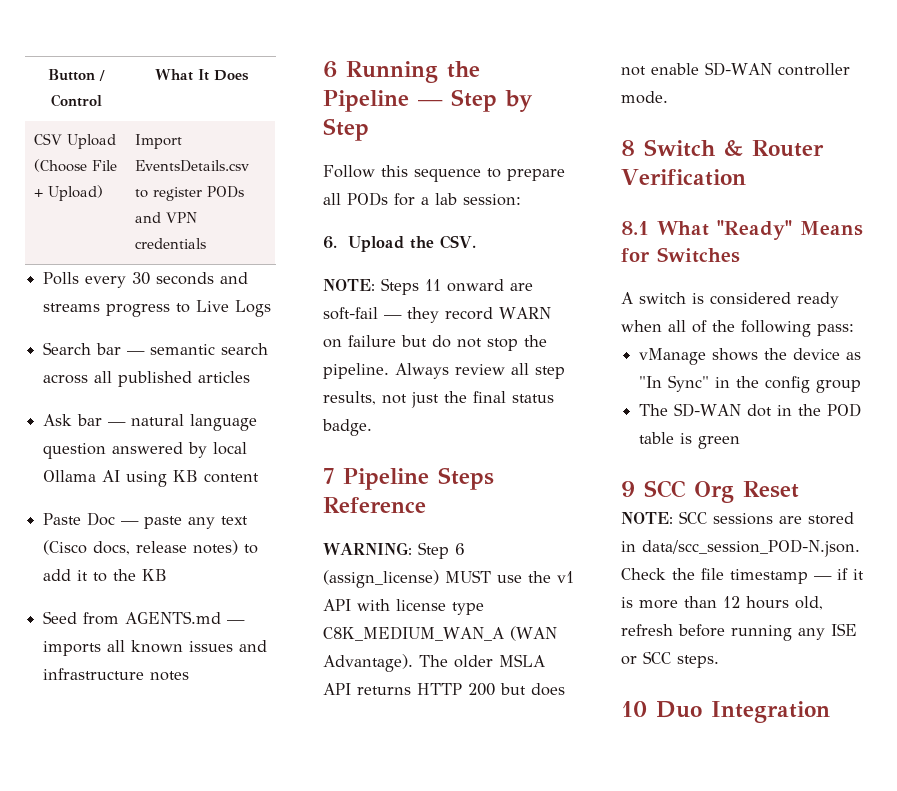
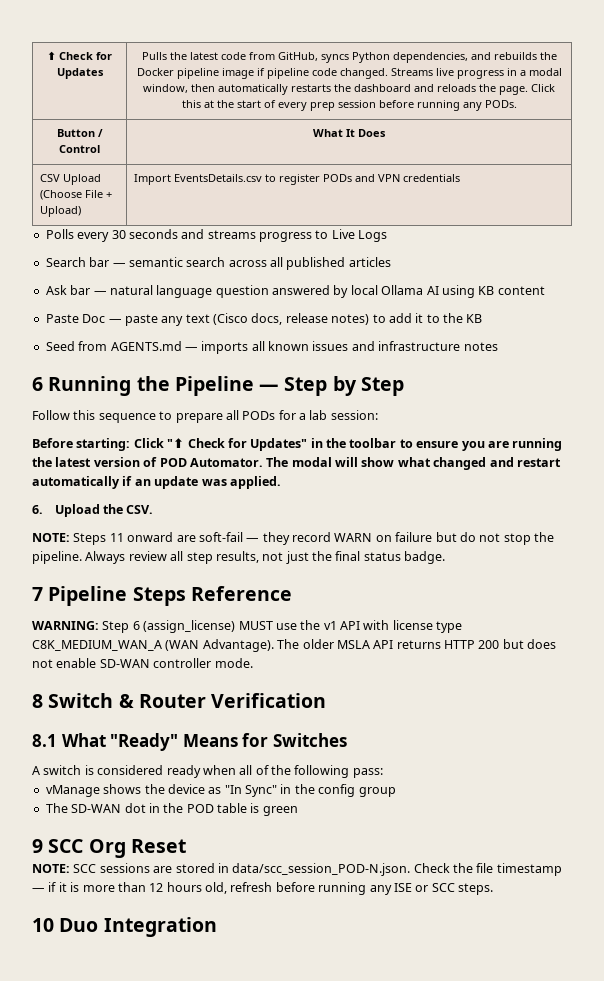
+ ⬆ Check for Updates | Pulls the latest code from GitHub, syncs Python dependencies, and rebuilds the Docker pipeline image if pipeline code changed. Streams live progress in a modal window, then automatically restarts the dashboard and reloads the page. Click this at the start of every prep session before running any PODs.
+ Before starting: Click "⬆ Check for Updates" in the toolbar to ensure you are running the latest version of POD Automator. The modal will show what changed and restart automatically if an update was applied.

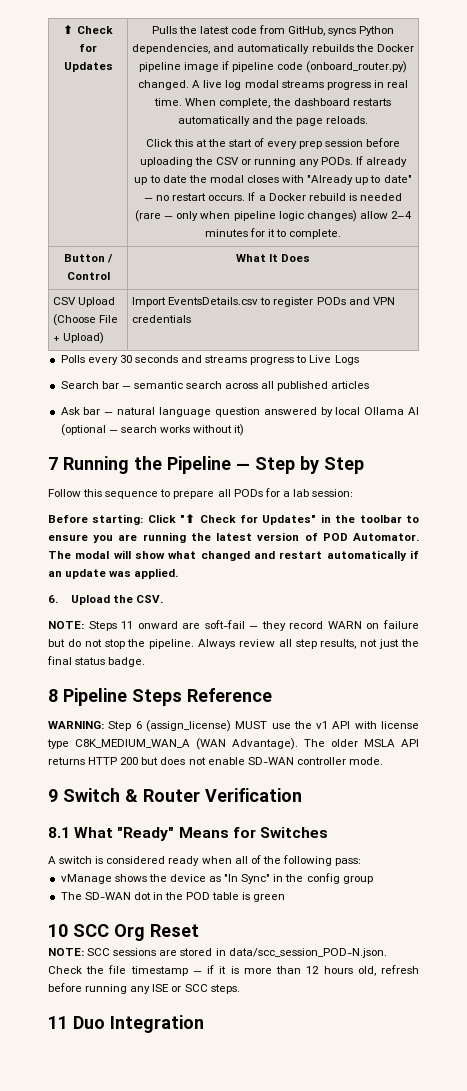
- Pulls the latest code from GitHub, syncs Python dependencies, and rebuilds the Docker pipeline image if pipeline code changed. Streams live progress in a modal window, then automatically restarts the dashboard and reloads the page. Click this at the start of every prep session before running any PODs.
+ Pulls the latest code from GitHub, syncs Python dependencies, and automatically rebuilds the Docker pipeline image if pipeline code (onboard_router.py) changed. A live log modal streams progress in real time. When complete, the dashboard restarts automatically and the page reloads.
+ Click this at the start of every prep session before uploading the CSV or running any PODs. If already up to date the modal closes with "Already up to date" — no restart occurs. If a Docker rebuild is needed (rare — only when pipeline logic changes) allow 2–4 minutes for it to complete.
- Ask bar — natural language question answered by local Ollama AI using KB content
- Paste Doc — paste any text (Cisco docs, release notes) to add it to the KB
- Seed from AGENTS.md — imports all known issues and infrastructure notes
- 6 Running the Pipeline — Step by Step
+ Ask bar — natural language question answered by local Ollama AI (optional — search works without it)
+ 7 Running the Pipeline — Step by Step
- 7 Pipeline Steps Reference
+ 8 Pipeline Steps Reference
- 8 Switch & Router Verification
+ 9 Switch & Router Verification
- 9 SCC Org Reset
+ 10 SCC Org Reset
- 10 Duo Integration
+ 11 Duo Integration

